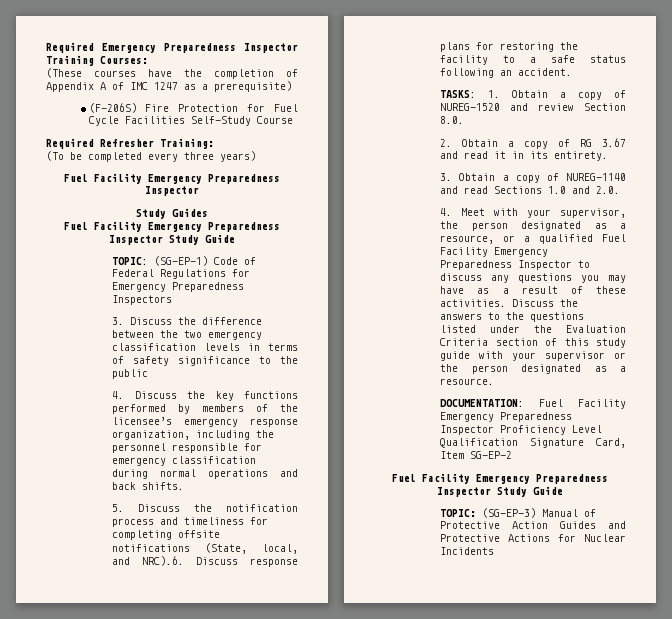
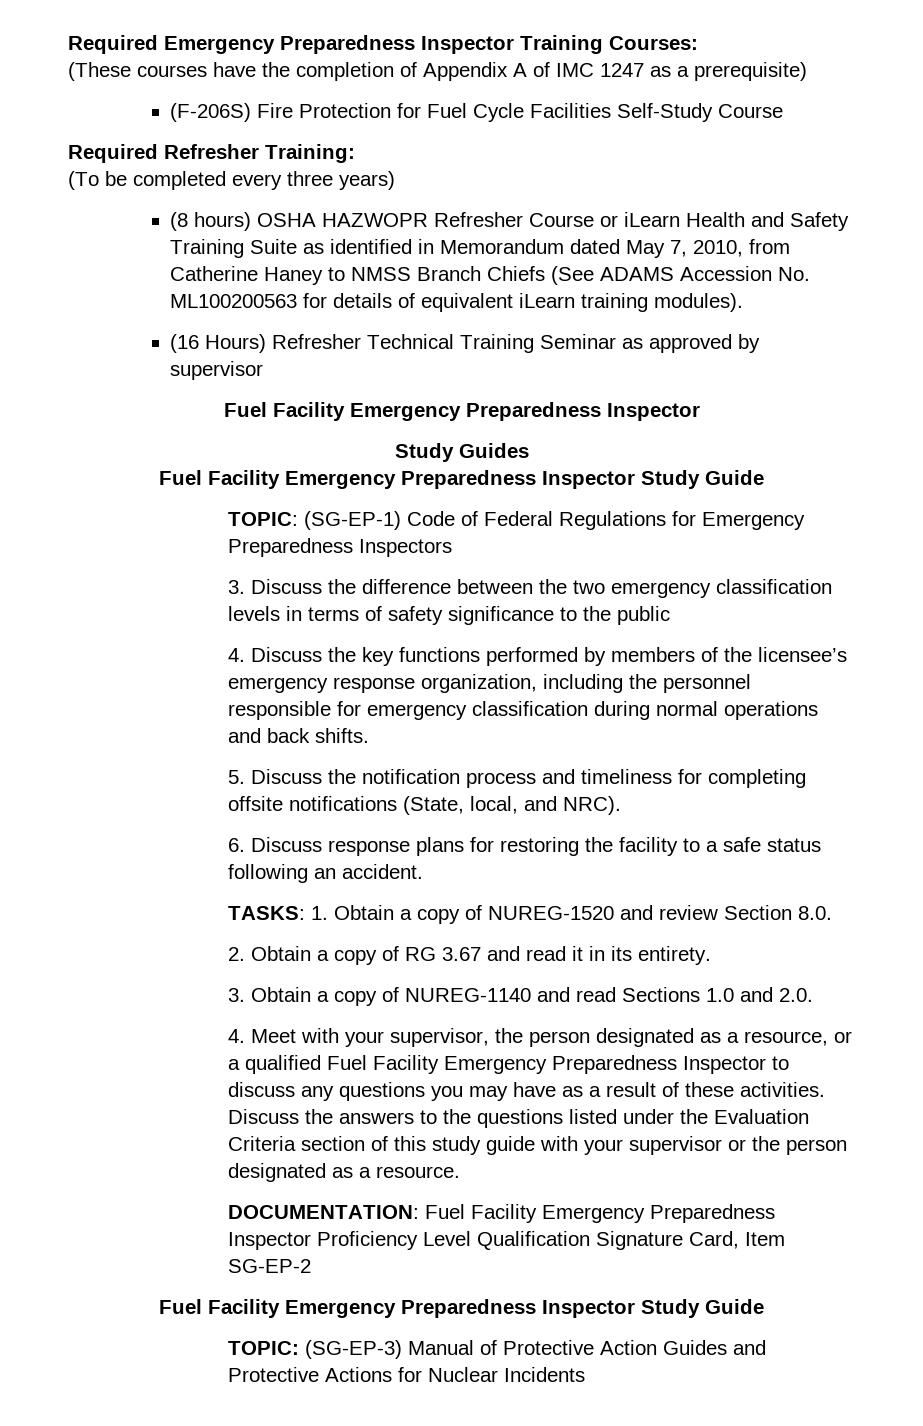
+ (8 hours) OSHA HAZWOPR Refresher Course or iLearn Health and Safety Training Suite as identified in Memorandum dated May 7, 2010, from Catherine Haney to NMSS Branch Chiefs (See ADAMS Accession No. ML100200563 for details of equivalent iLearn training modules).
+ (16 Hours) Refresher Technical Training Seminar as approved by supervisor
- 5. Discuss the notification process and timeliness for completing offsite notifications (State, local, and NRC).6. Discuss response plans for restoring the facility to a safe status following an accident.
+ 5. Discuss the notification process and timeliness for completing offsite notifications (State, local, and NRC).
+ 6. Discuss response plans for restoring the facility to a safe status following an accident.

